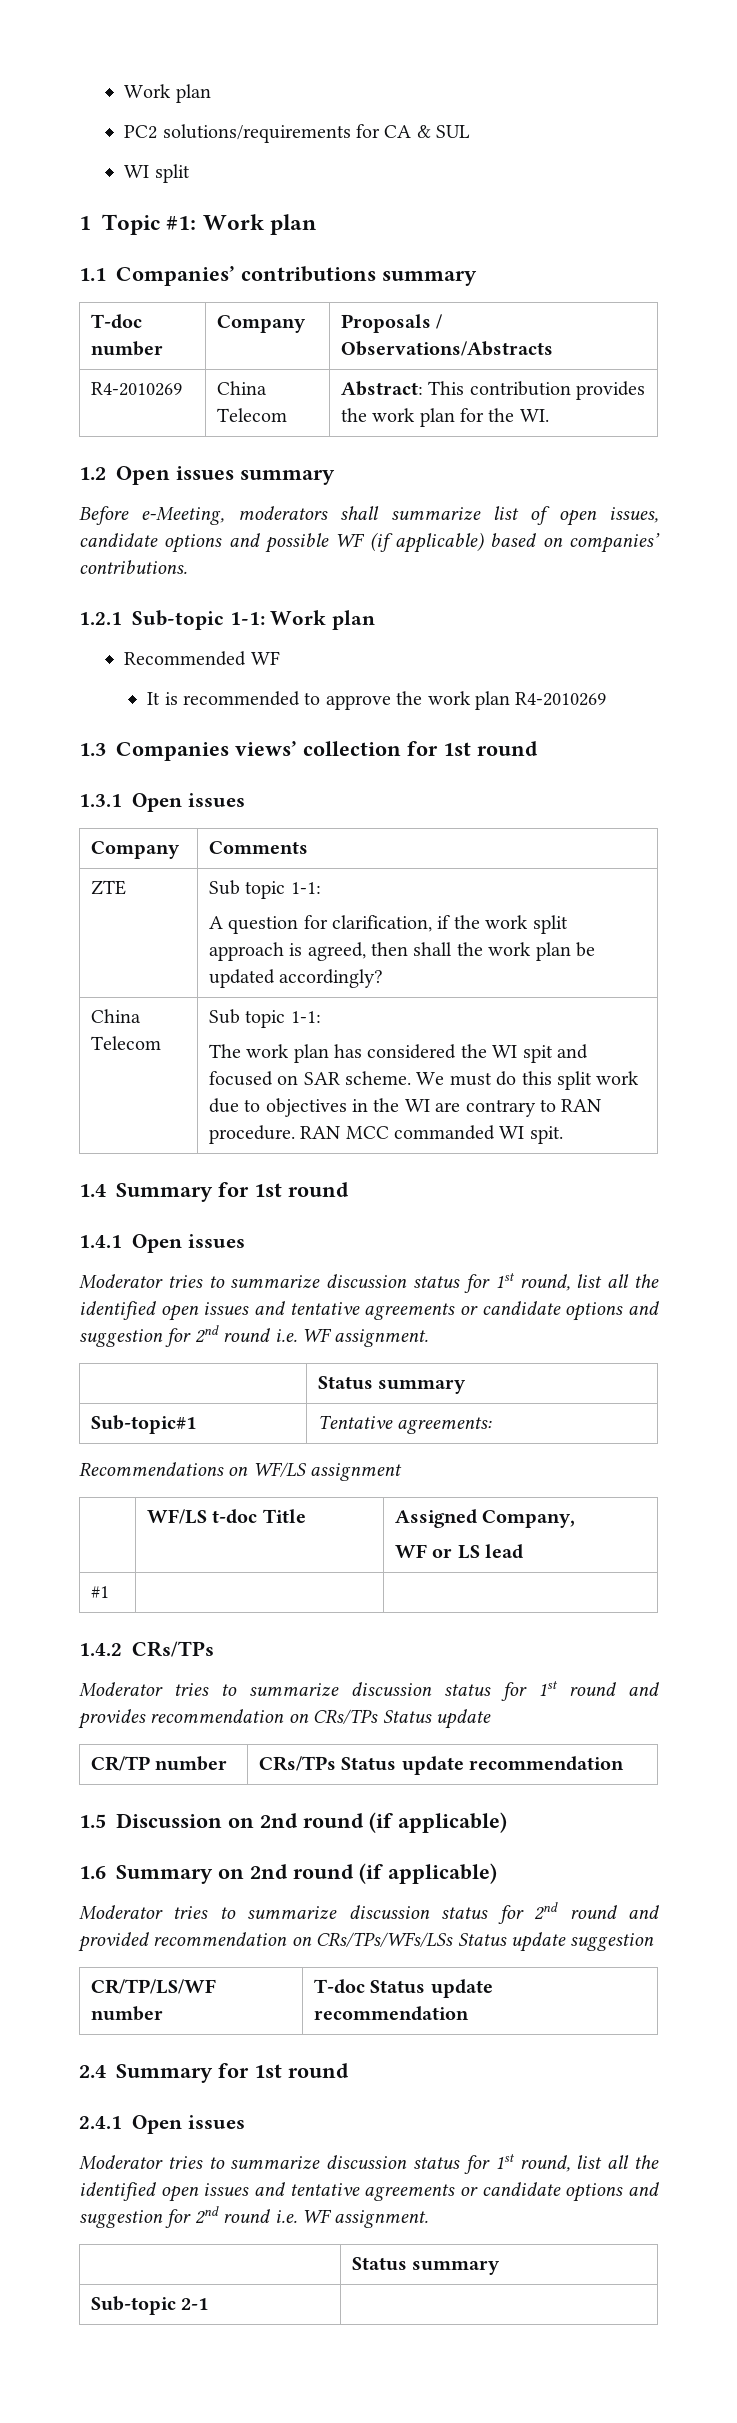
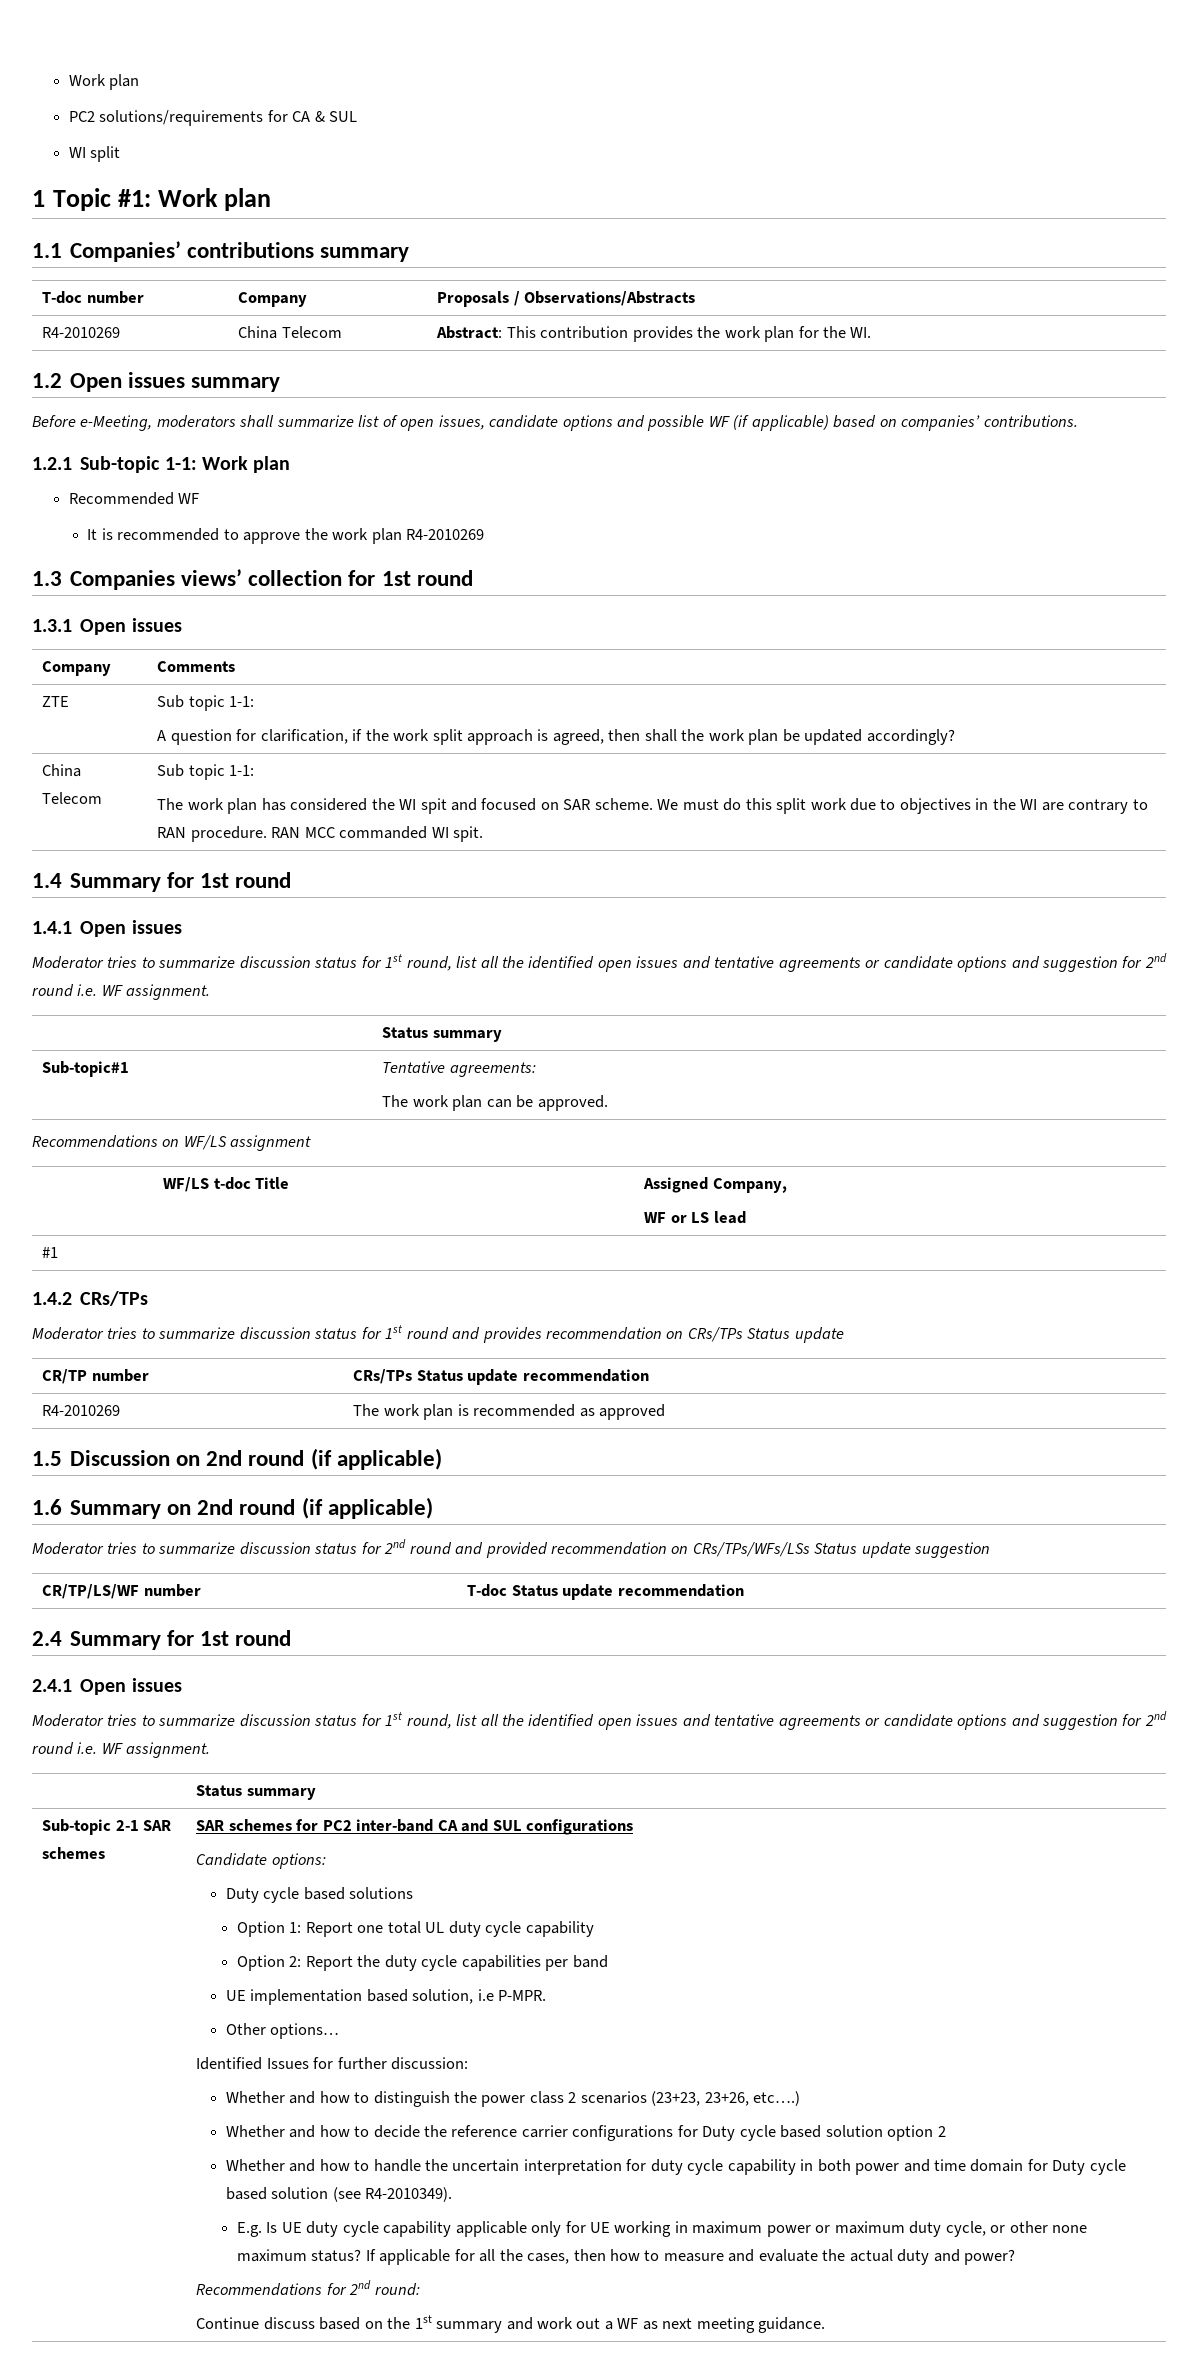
  Sub-topic#1 | Tentative agreements:
+ The work plan can be approved.
+ R4-2010269 | The work plan is recommended as approved
- Sub-topic 2-1
+ Sub-topic 2-1 SAR schemes | SAR schemes for PC2 inter-band CA and SUL configurations
+ Candidate options:
+ Duty cycle based solutions
+ Option 1: Report one total UL duty cycle capability
+ Option 2: Report the duty cycle capabilities per band
+ UE implementation based solution, i.e P-MPR.
+ Other options…
+ Identified Issues for further discussion:
+ Whether and how to distinguish the power class 2 scenarios (23+23, 23+26, etc….)
+ Whether and how to decide the reference carrier configurations for Duty cycle based solution option 2
+ Whether and how to handle the uncertain interpretation for duty cycle capability in both power and time domain for Duty cycle based solution (see R4-2010349).
+ E.g. Is UE duty cycle capability applicable only for UE working in maximum power or maximum duty cycle, or other none maximum status? If applicable for all the cases, then how to measure and evaluate the actual duty and power?
+ Recommendations for 2nd round:
+ Continue discuss based on the 1st summary and work out a WF as next meeting guidance.

